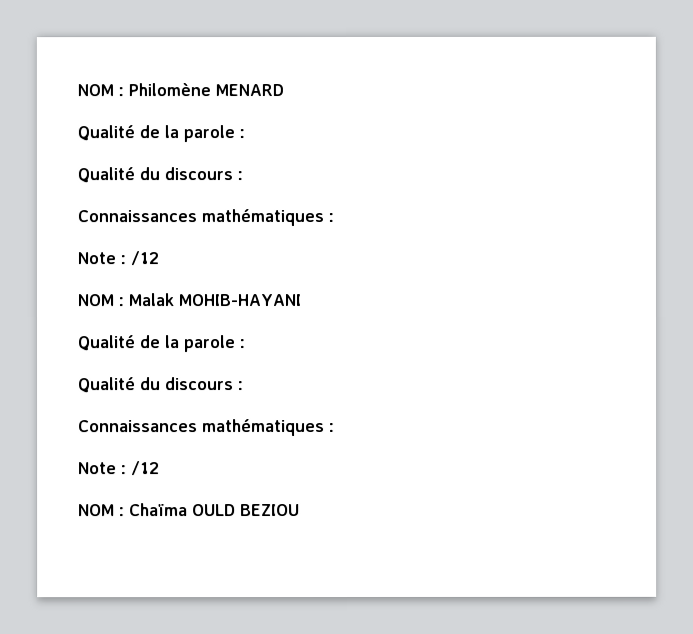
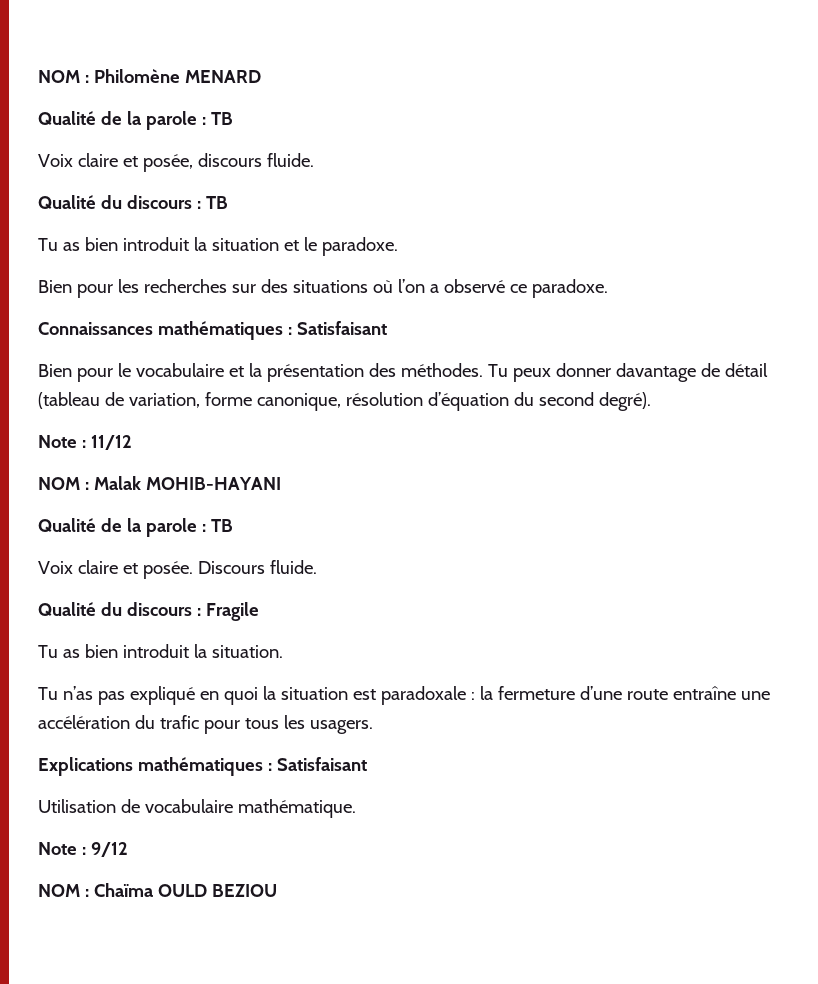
  NOM : Philomène MENARD
- Qualité de la parole :
- Qualité du discours :
- Connaissances mathématiques :
- Note : /12
+ Qualité de la parole : TB
+ Voix claire et posée, discours fluide.
+ Qualité du discours : TB
+ Tu as bien introduit la situation et le paradoxe.
+ Bien pour les recherches sur des situations où l’on a observé ce paradoxe.
+ Connaissances mathématiques : Satisfaisant
+ Bien pour le vocabulaire et la présentation des méthodes. Tu peux donner davantage de détail (tableau de variation, forme canonique, résolution d’équation du second degré).
+ Note : 11/12
  NOM : Malak MOHIB-HAYANI
- Qualité de la parole :
- Qualité du discours :
- Connaissances mathématiques :
- Note : /12
+ Qualité de la parole : TB
+ Voix claire et posée. Discours fluide.
+ Qualité du discours : Fragile
+ Tu as bien introduit la situation.
+ Tu n’as pas expliqué en quoi la situation est paradoxale : la fermeture d’une route entraîne une accélération du trafic pour tous les usagers.
+ Explications mathématiques : Satisfaisant
+ Utilisation de vocabulaire mathématique.
+ Note : 9/12

